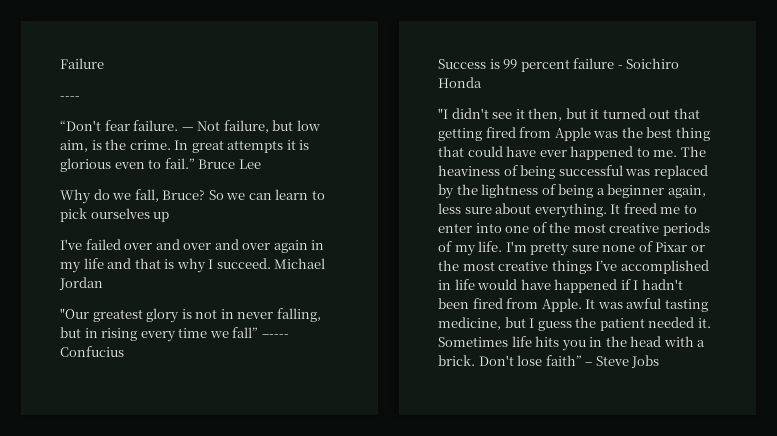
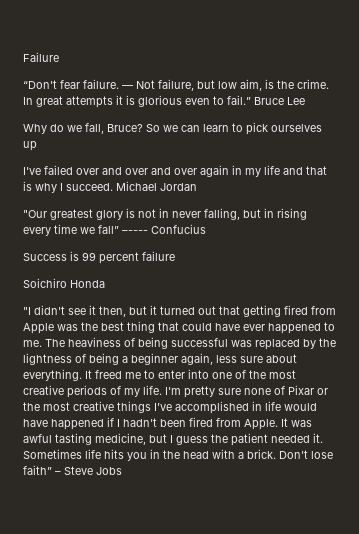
- ----
- Success is 99 percent failure - Soichiro Honda
+ Success is 99 percent failure
+ Soichiro Honda

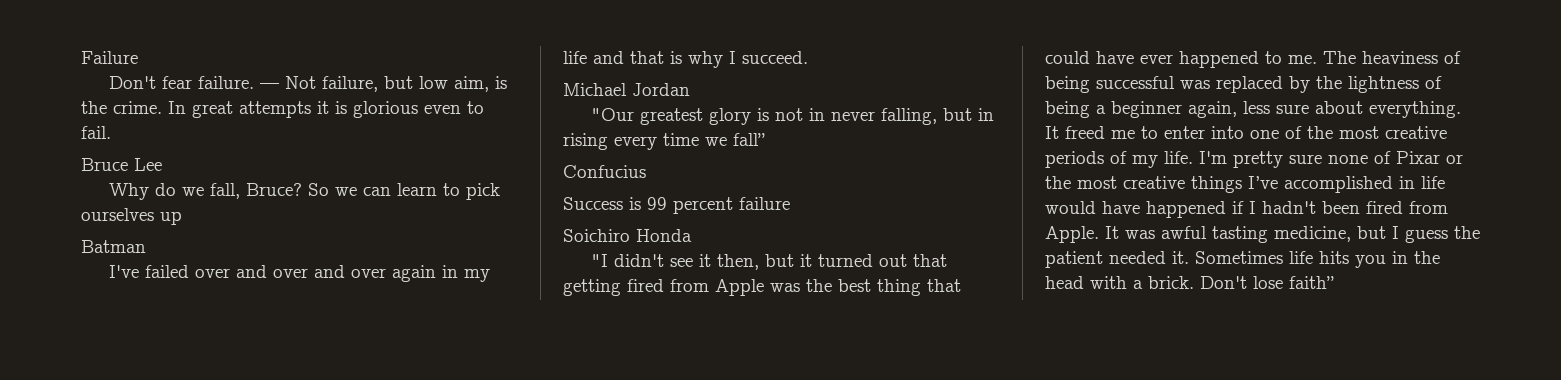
- “Don't fear failure.
+ Don't fear failure.
- In great attempts it is glorious even to fail.” Bruce Lee
+ In great attempts it is glorious even to fail.
+ Bruce Lee
+ Batman
- I've failed over and over and over again in my life and that is why I succeed. Michael Jordan
+ I've failed over and over and over again in my life and that is why I succeed.
+ Michael Jordan
- "Our greatest glory is not in never falling, but in rising every time we fall” –---- Confucius
+ "Our greatest glory is not in never falling, but in rising every time we fall”
+ Confucius
- Don't lose faith” – Steve Jobs
+ Don't lose faith”

